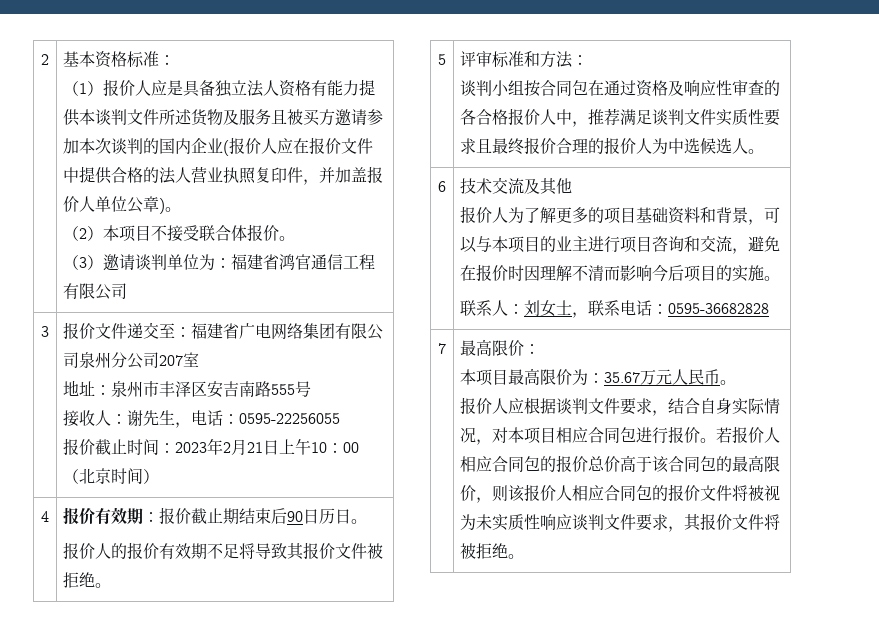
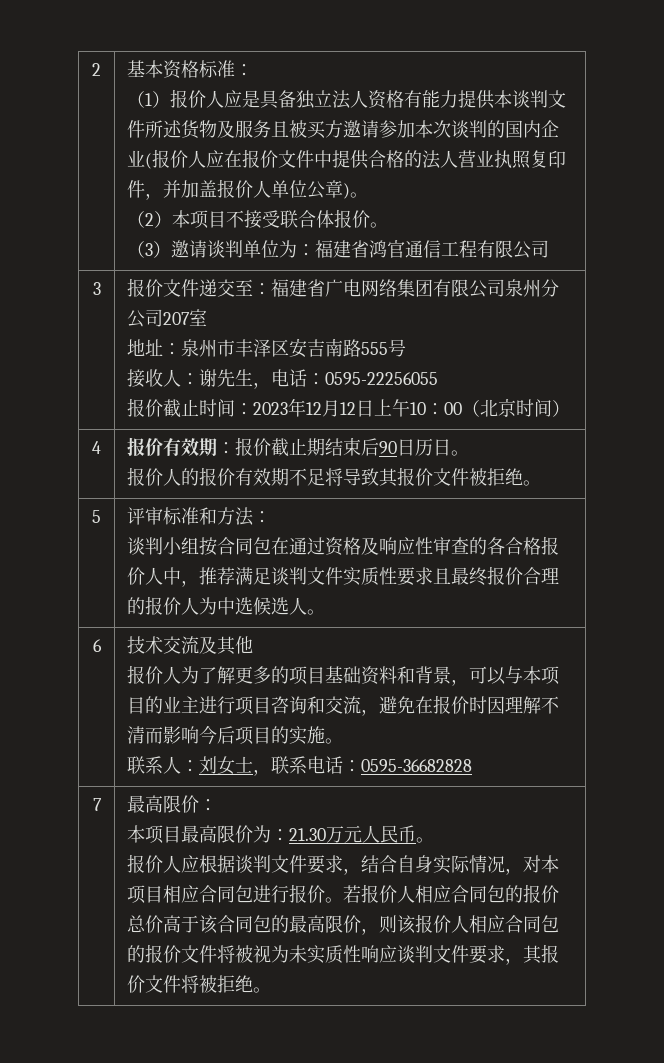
- 报价截止时间：2023年2月21日上午10：00（北京时间）
+ 报价截止时间：2023年12月12日上午10：00（北京时间）
- 本项目最高限价为：35.67万元人民币。
+ 本项目最高限价为：21.30万元人民币。

